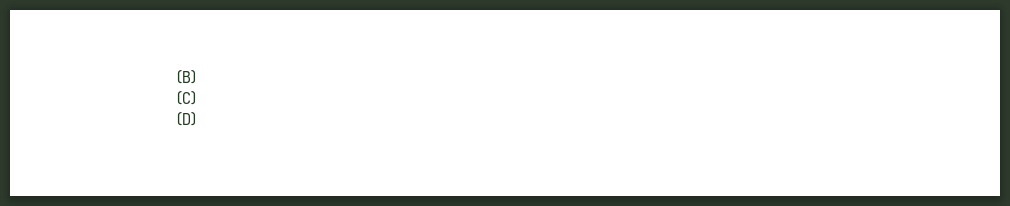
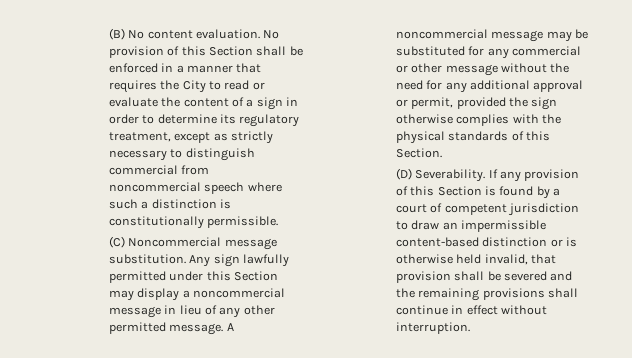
- (B)
- (C)
- (D)
+ (B) No content evaluation. No provision of this Section shall be enforced in a manner that requires the City to read or evaluate the content of a sign in order to determine its regulatory treatment, except as strictly necessary to distinguish commercial from noncommercial speech where such a distinction is constitutionally permissible.
+ (C) Noncommercial message substitution. Any sign lawfully permitted under this Section may display a noncommercial message in lieu of any other permitted message. A noncommercial message may be substituted for any commercial or other message without the need for any additional approval or permit, provided the sign otherwise complies with the physical standards of this Section.
+ (D) Severability. If any provision of this Section is found by a court of competent jurisdiction to draw an impermissible content-based distinction or is otherwise held invalid, that provision shall be severed and the remaining provisions shall continue in effect without interruption.

